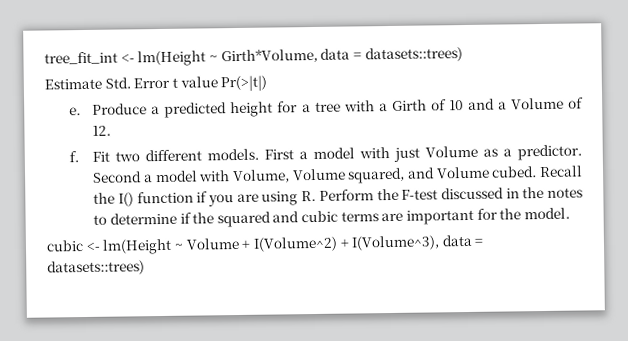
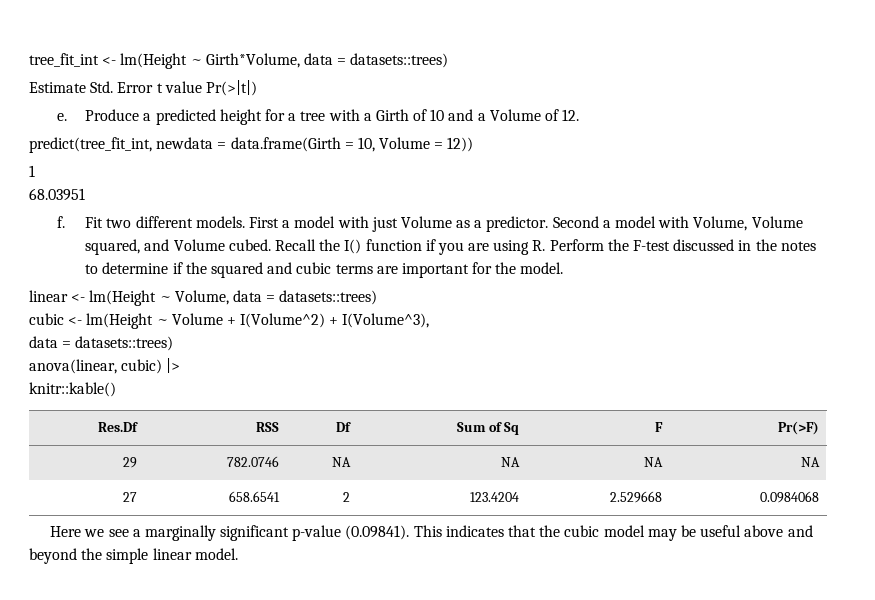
+ predict(tree_fit_int, newdata = data.frame(Girth = 10, Volume = 12))
+ 1
+ 68.03951
+ linear <- lm(Height ~ Volume, data = datasets::trees)
- cubic <- lm(Height ~ Volume + I(Volume^2) + I(Volume^3), data = datasets::trees)
+ cubic <- lm(Height ~ Volume + I(Volume^2) + I(Volume^3),
+ data = datasets::trees)
+ anova(linear, cubic) |>
+ knitr::kable()
+ Res.Df | RSS | Df | Sum of Sq | F | Pr(>F)
+ 29 | 782.0746 | NA | NA | NA | NA
+ 27 | 658.6541 | 2 | 123.4204 | 2.529668 | 0.0984068
+ Here we see a marginally significant p-value (0.09841). This indicates that the cubic model may be useful above and beyond the simple linear model.

